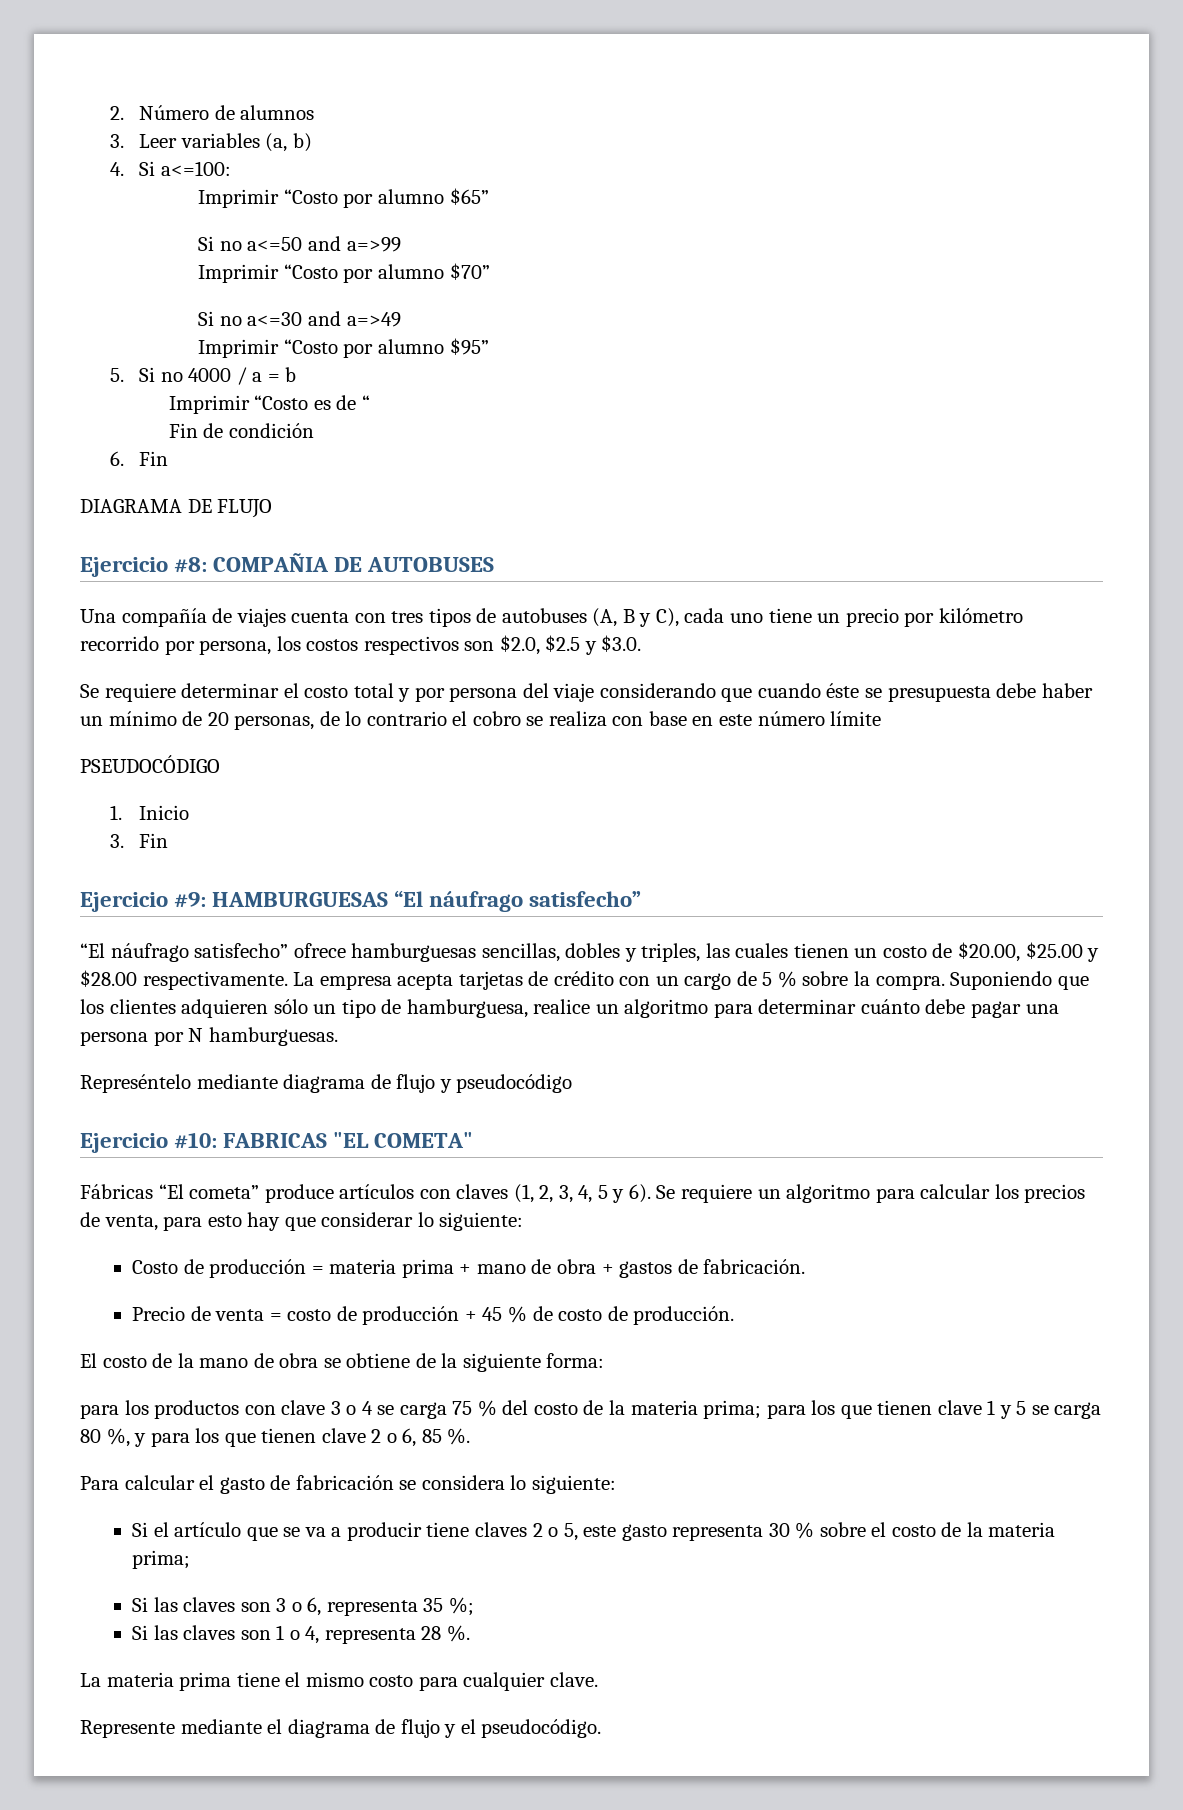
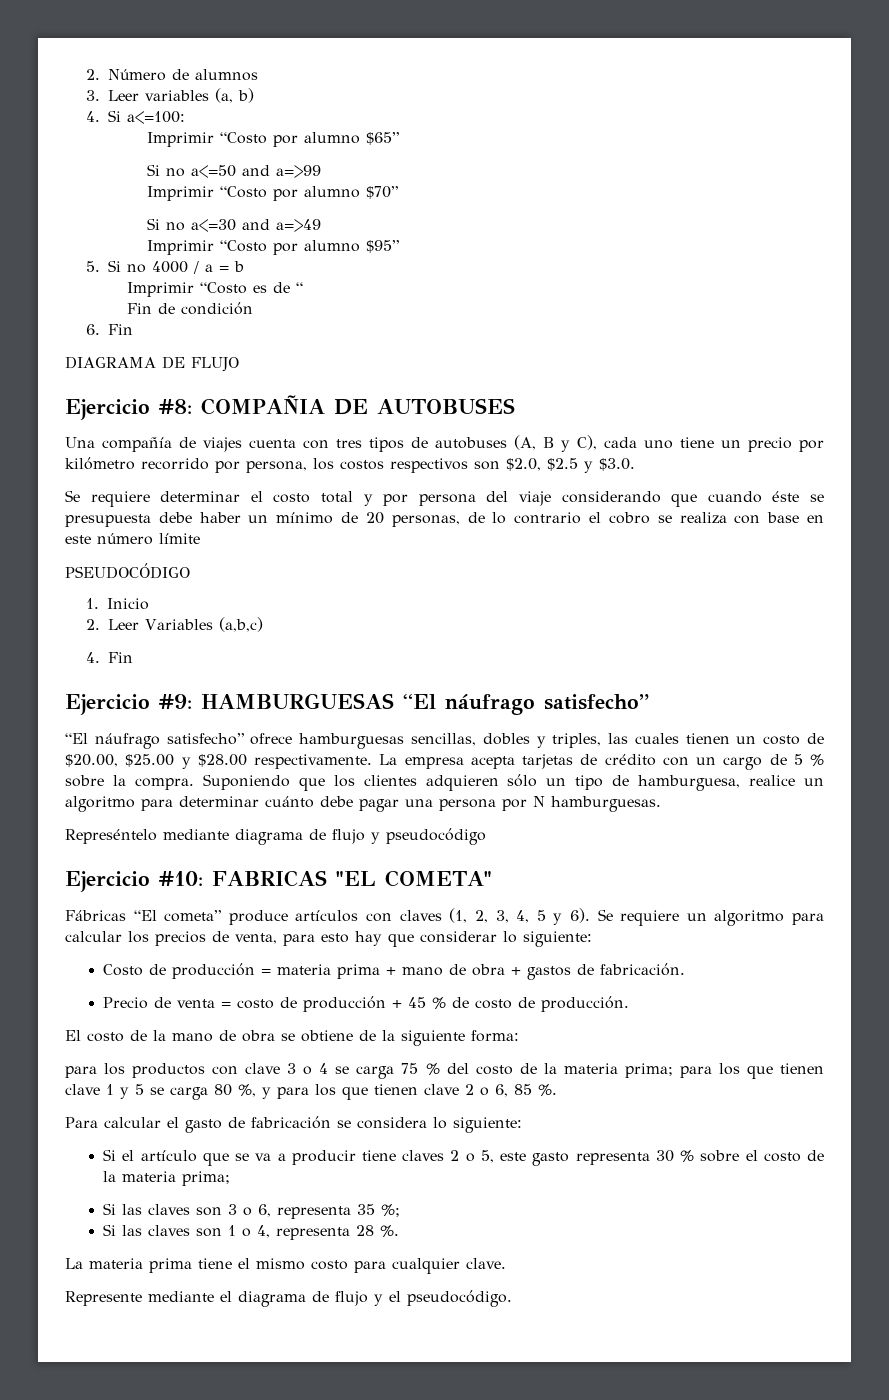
- 3. Fin
+ 2. Leer Variables (a,b,c)
+ 4. Fin

